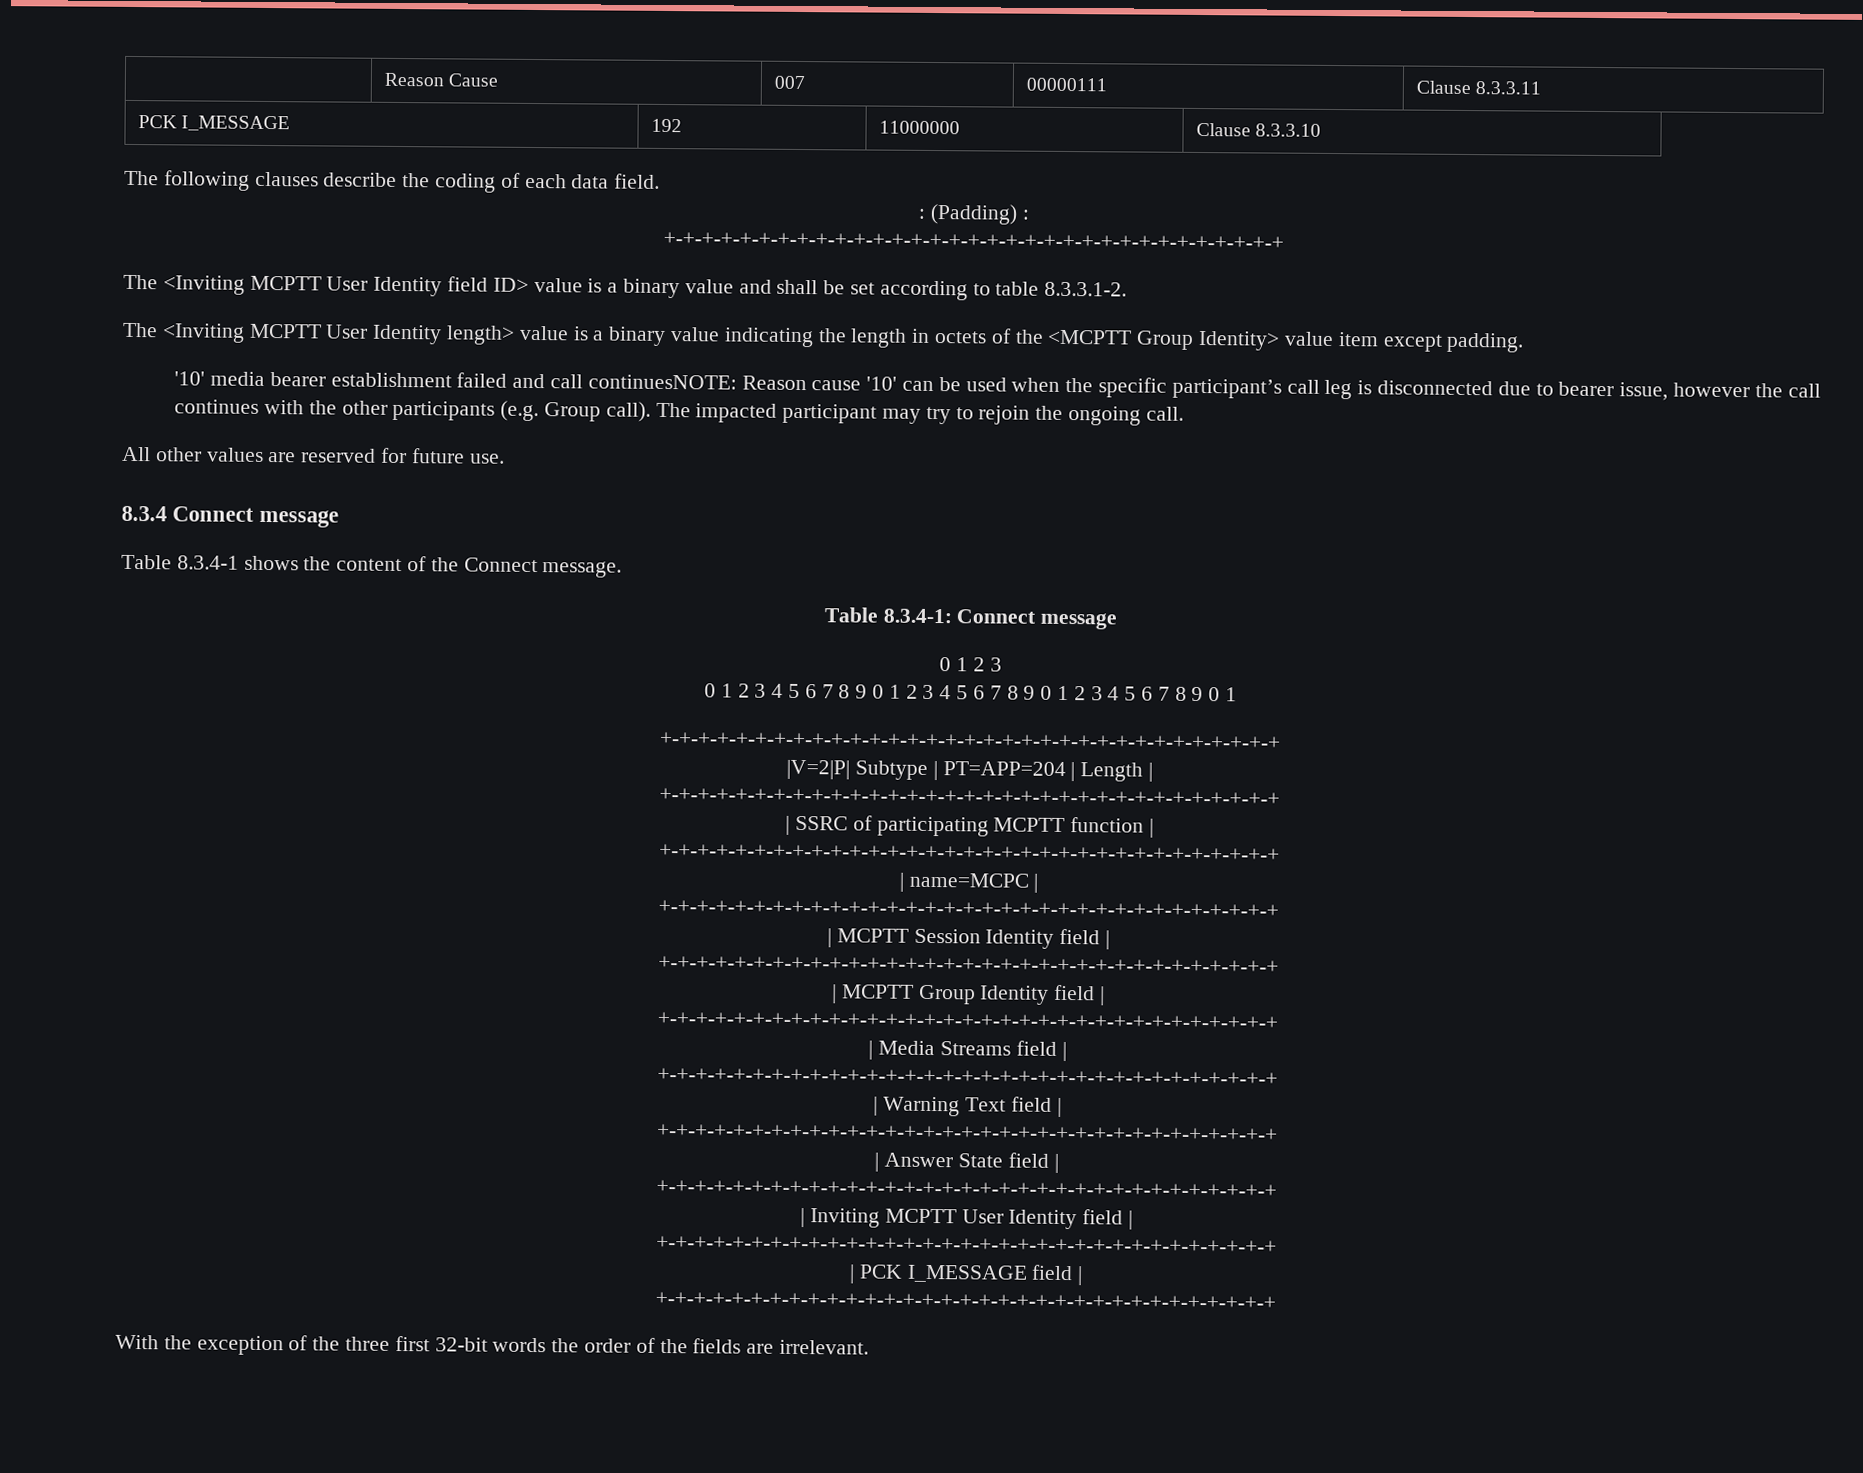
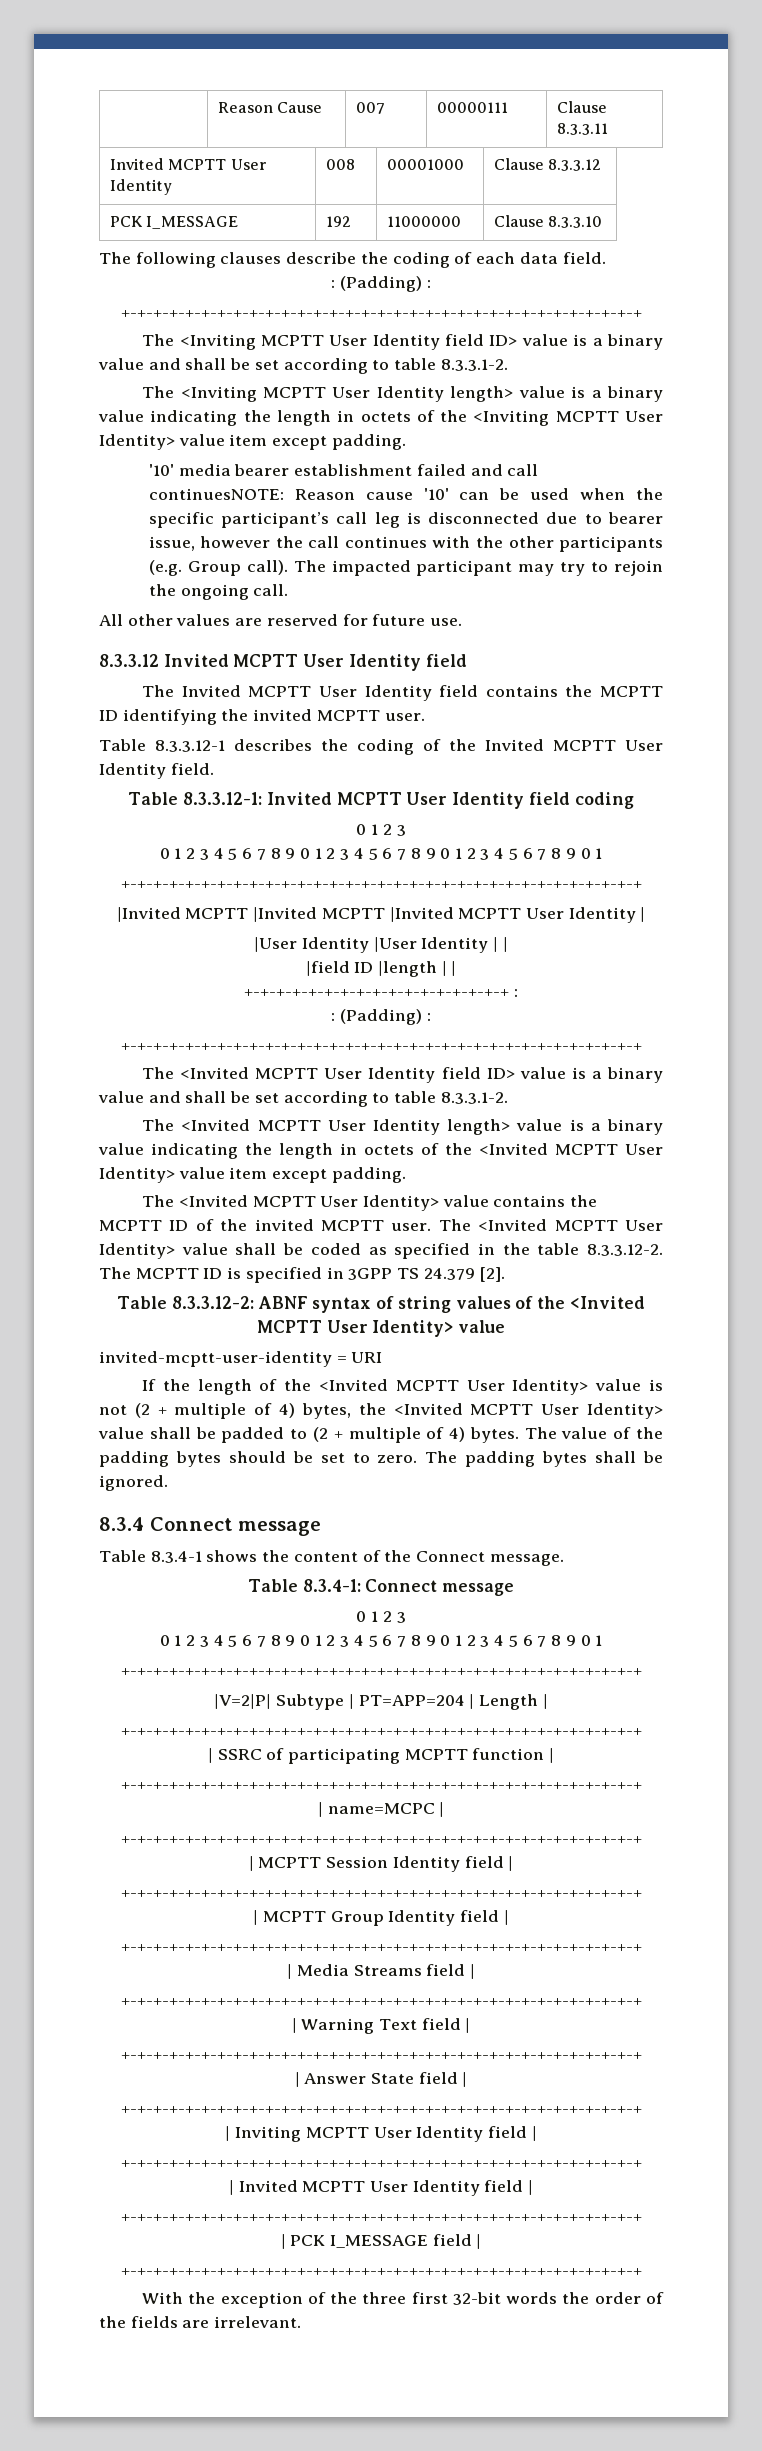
+ Invited MCPTT User Identity | 008 | 00001000 | Clause 8.3.3.12
- The <Inviting MCPTT User Identity length> value is a binary value indicating the length in octets of the <MCPTT Group Identity> value item except padding.
+ The <Inviting MCPTT User Identity length> value is a binary value indicating the length in octets of the <Inviting MCPTT User Identity> value item except padding.
+ 8.3.3.12 Invited MCPTT User Identity field
+ The Invited MCPTT User Identity field contains the MCPTT ID identifying the invited MCPTT user.
+ Table 8.3.3.12-1 describes the coding of the Invited MCPTT User Identity field.
+ Table 8.3.3.12-1: Invited MCPTT User Identity field coding
+ 0 1 2 3
+ 0 1 2 3 4 5 6 7 8 9 0 1 2 3 4 5 6 7 8 9 0 1 2 3 4 5 6 7 8 9 0 1
+ +-+-+-+-+-+-+-+-+-+-+-+-+-+-+-+-+-+-+-+-+-+-+-+-+-+-+-+-+-+-+-+-+
+ |Invited MCPTT |Invited MCPTT |Invited MCPTT User Identity |
+ |User Identity |User Identity | |
+ |field ID |length | |
+ +-+-+-+-+-+-+-+-+-+-+-+-+-+-+-+-+ :
+ : (Padding) :
+ +-+-+-+-+-+-+-+-+-+-+-+-+-+-+-+-+-+-+-+-+-+-+-+-+-+-+-+-+-+-+-+-+
+ The <Invited MCPTT User Identity field ID> value is a binary value and shall be set according to table 8.3.3.1-2.
+ The <Invited MCPTT User Identity length> value is a binary value indicating the length in octets of the <Invited MCPTT User Identity> value item except padding.
+ The <Invited MCPTT User Identity> value contains the MCPTT ID of the invited MCPTT user. The <Invited MCPTT User Identity> value shall be coded as specified in the table 8.3.3.12-2. The MCPTT ID is specified in 3GPP TS 24.379 [2].
+ Table 8.3.3.12-2: ABNF syntax of string values of the <Invited MCPTT User Identity> value
+ invited-mcptt-user-identity = URI
+ If the length of the <Invited MCPTT User Identity> value is not (2 + multiple of 4) bytes, the <Invited MCPTT User Identity> value shall be padded to (2 + multiple of 4) bytes. The value of the padding bytes should be set to zero. The padding bytes shall be ignored.
+ | Invited MCPTT User Identity field |
+ +-+-+-+-+-+-+-+-+-+-+-+-+-+-+-+-+-+-+-+-+-+-+-+-+-+-+-+-+-+-+-+-+

